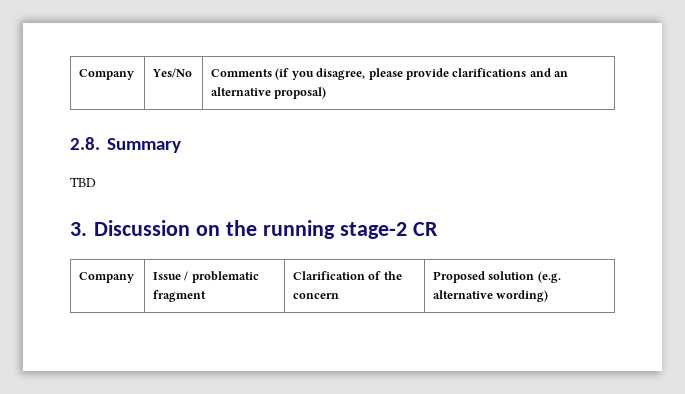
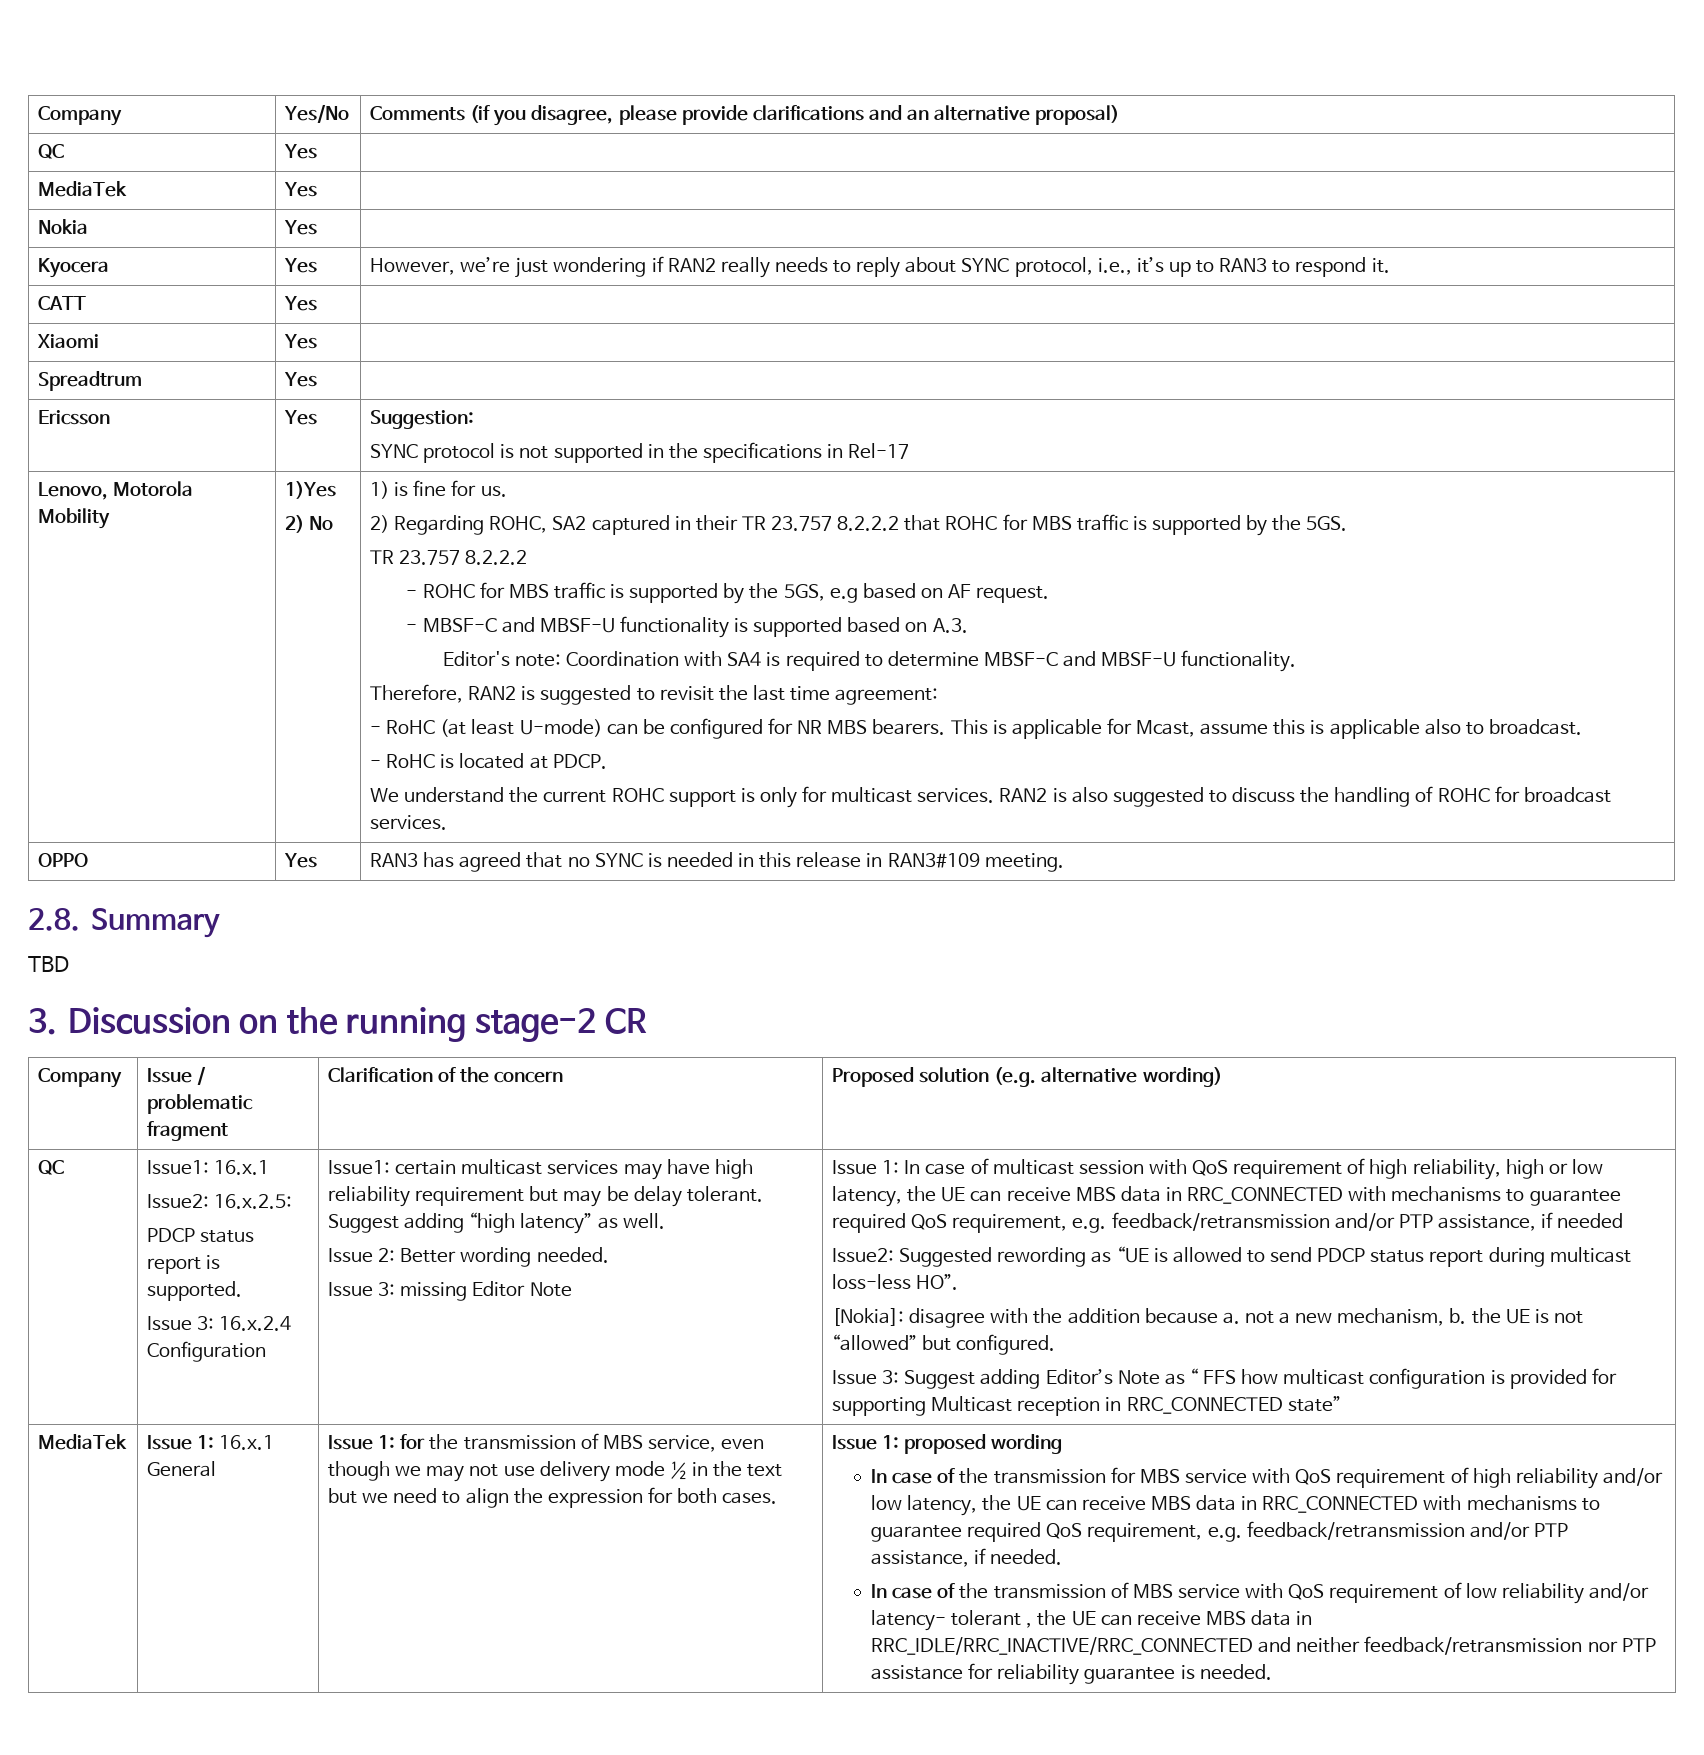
+ QC | Yes |
+ MediaTek | Yes |
+ Nokia | Yes |
+ Kyocera | Yes | However, we’re just wondering if RAN2 really needs to reply about SYNC protocol, i.e., it’s up to RAN3 to respond it.
+ CATT | Yes |
+ Xiaomi | Yes |
+ Spreadtrum | Yes |
+ Ericsson | Yes | Suggestion:
+ SYNC protocol is not supported in the specifications in Rel-17
+ Lenovo, Motorola Mobility | 1)Yes
+ 2) No | 1) is fine for us.
+ 2) Regarding ROHC, SA2 captured in their TR 23.757 8.2.2.2 that ROHC for MBS traffic is supported by the 5GS.
+ TR 23.757 8.2.2.2
+ - ROHC for MBS traffic is supported by the 5GS, e.g based on AF request.
+ - MBSF-C and MBSF-U functionality is supported based on A.3.
+ Editor's note: Coordination with SA4 is required to determine MBSF-C and MBSF-U functionality.
+ Therefore, RAN2 is suggested to revisit the last time agreement:
+ - RoHC (at least U-mode) can be configured for NR MBS bearers. This is applicable for Mcast, assume this is applicable also to broadcast.
+ - RoHC is located at PDCP.
+ We understand the current ROHC support is only for multicast services. RAN2 is also suggested to discuss the handling of ROHC for broadcast services.
+ OPPO | Yes | RAN3 has agreed that no SYNC is needed in this release in RAN3#109 meeting.
+ QC | Issue1: 16.x.1
+ Issue2: 16.x.2.5:
+ PDCP status report is supported.
+ Issue 3: 16.x.2.4 Configuration | Issue1: certain multicast services may have high reliability requirement but may be delay tolerant. Suggest adding “high latency” as well.
+ Issue 2: Better wording needed.
+ Issue 3: missing Editor Note | Issue 1: In case of multicast session with QoS requirement of high reliability, high or low latency, the UE can receive MBS data in RRC_CONNECTED with mechanisms to guarantee required QoS requirement, e.g. feedback/retransmission and/or PTP assistance, if needed
+ Issue2: Suggested rewording as “UE is allowed to send PDCP status report during multicast loss-less HO”.
+ [Nokia]: disagree with the addition because a. not a new mechanism, b. the UE is not “allowed” but configured.
+ Issue 3: Suggest adding Editor’s Note as “ FFS how multicast configuration is provided for supporting Multicast reception in RRC_CONNECTED state”
+ MediaTek | Issue 1: 16.x.1 General | Issue 1: for the transmission of MBS service, even though we may not use delivery mode ½ in the text but we need to align the expression for both cases. | Issue 1: proposed wording
+ In case of the transmission for MBS service with QoS requirement of high reliability and/or low latency, the UE can receive MBS data in RRC_CONNECTED with mechanisms to guarantee required QoS requirement, e.g. feedback/retransmission and/or PTP assistance, if needed.
+ In case of the transmission of MBS service with QoS requirement of low reliability and/or latency- tolerant , the UE can receive MBS data in RRC_IDLE/RRC_INACTIVE/RRC_CONNECTED and neither feedback/retransmission nor PTP assistance for reliability guarantee is needed.

